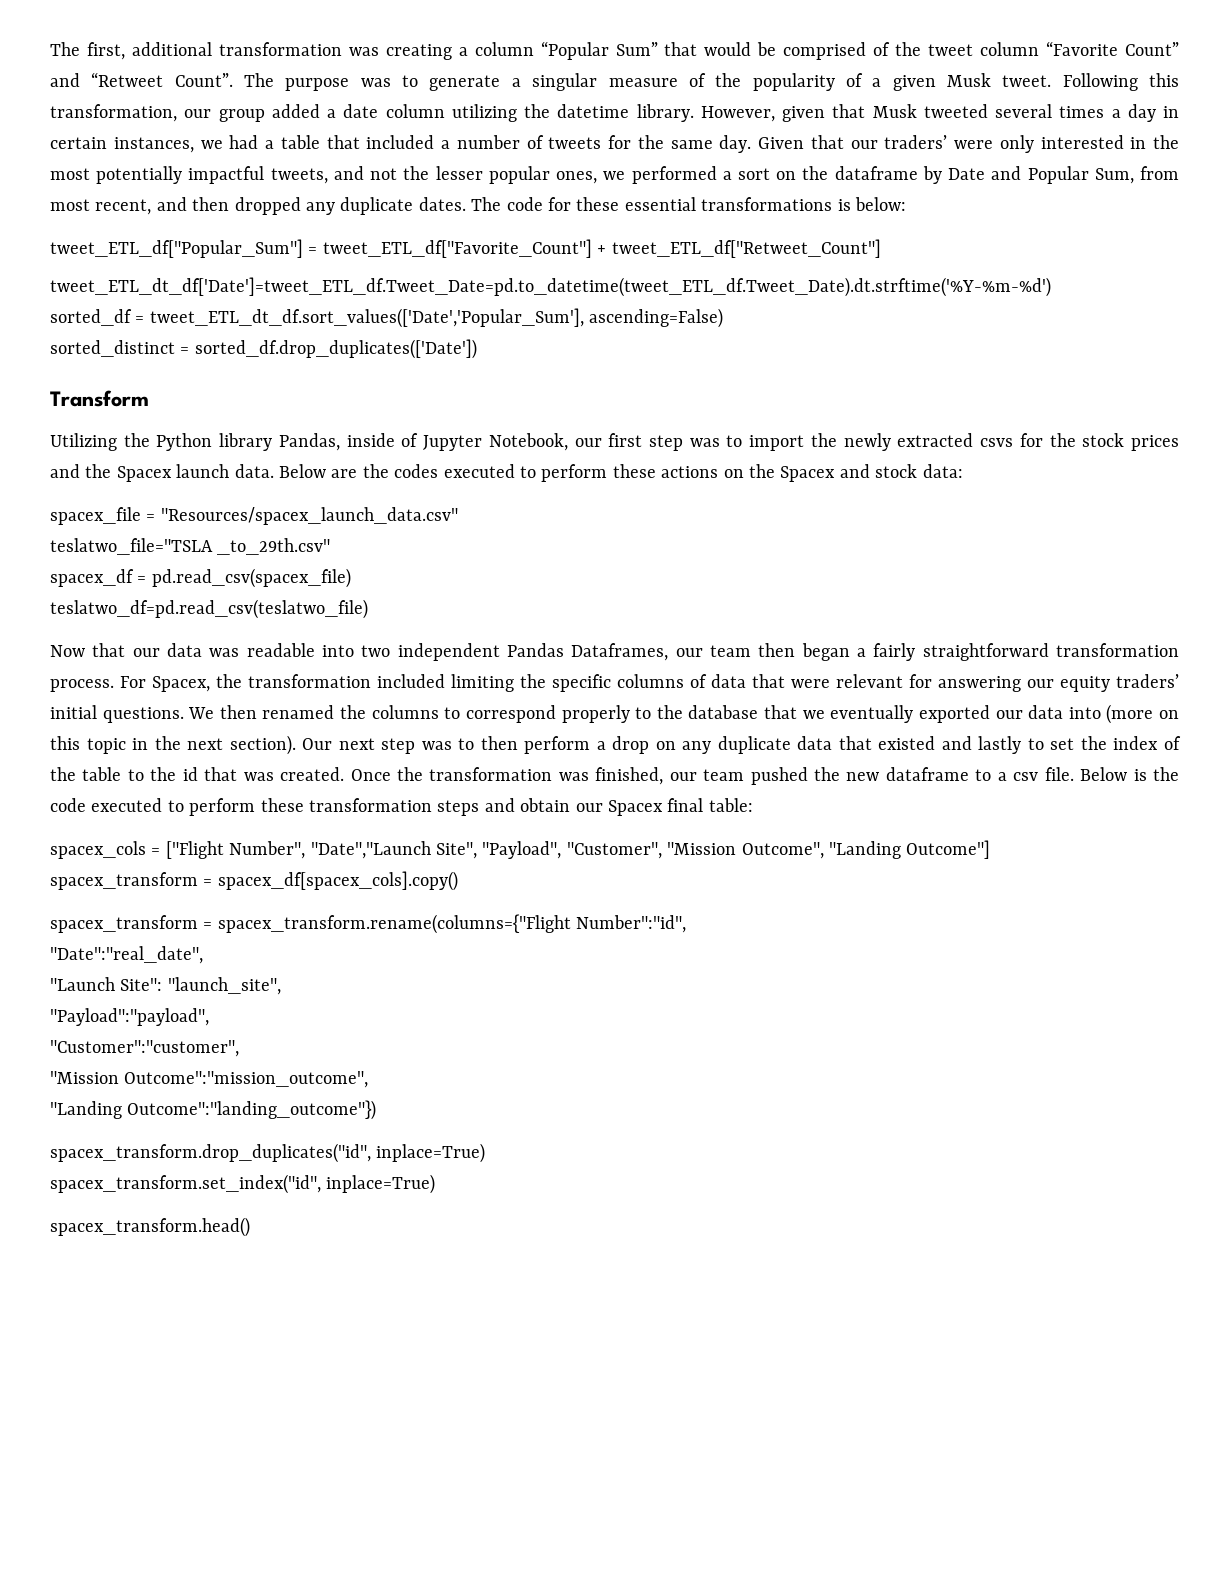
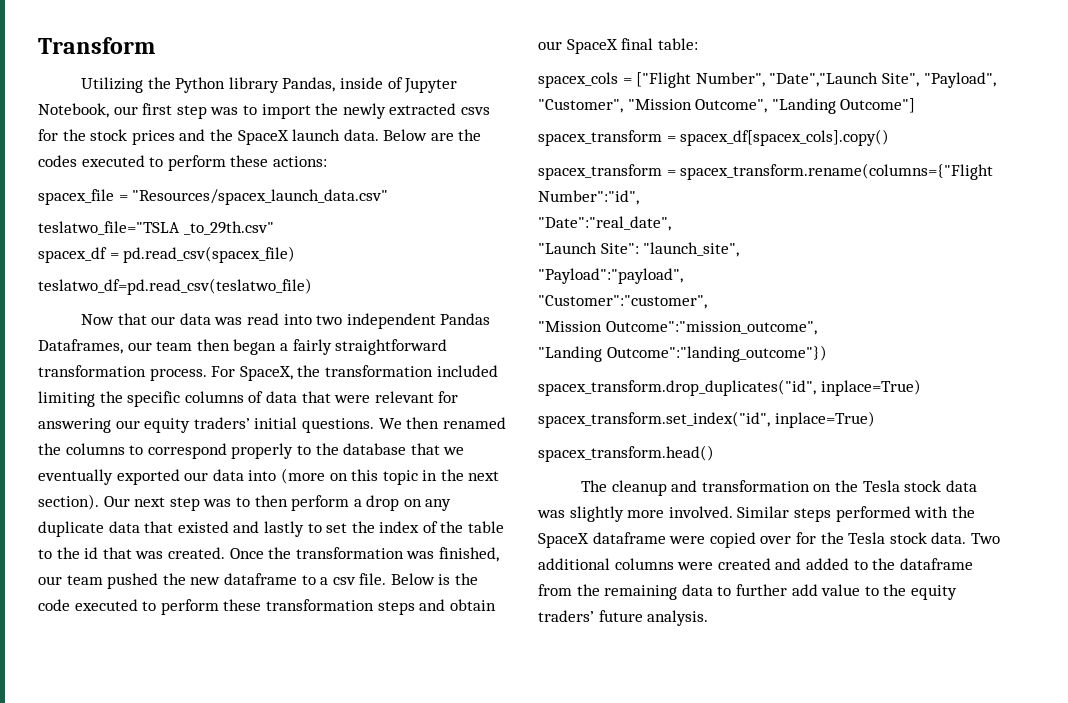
- The first, additional transformation was creating a column “Popular Sum” that would be comprised of the tweet column “Favorite Count” and “Retweet Count”. The purpose was to generate a singular measure of the popularity of a given Musk tweet. Following this transformation, our group added a date column utilizing the datetime library. However, given that Musk tweeted several times a day in certain instances, we had a table that included a number of tweets for the same day. Given that our traders’ were only interested in the most potentially impactful tweets, and not the lesser popular ones, we performed a sort on the dataframe by Date and Popular Sum, from most recent, and then dropped any duplicate dates. The code for these essential transformations is below:
- tweet_ETL_df["Popular_Sum"] = tweet_ETL_df["Favorite_Count"] + tweet_ETL_df["Retweet_Count"]
- tweet_ETL_dt_df['Date']=tweet_ETL_df.Tweet_Date=pd.to_datetime(tweet_ETL_df.Tweet_Date).dt.strftime('%Y-%m-%d')
- sorted_df = tweet_ETL_dt_df.sort_values(['Date','Popular_Sum'], ascending=False)
- sorted_distinct = sorted_df.drop_duplicates(['Date'])
- Utilizing the Python library Pandas, inside of Jupyter Notebook, our first step was to import the newly extracted csvs for the stock prices and the Spacex launch data.
+ Utilizing the Python library Pandas, inside of Jupyter Notebook, our first step was to import the newly extracted csvs for the stock prices and the SpaceX launch data.
- Below are the codes executed to perform these actions on the Spacex and stock data:
+ Below are the codes executed to perform these actions:
- Now that our data was readable into two independent Pandas Dataframes, our team then began a fairly straightforward transformation process.
+ Now that our data was read into two independent Pandas Dataframes, our team then began a fairly straightforward transformation process.
- For Spacex, the transformation included limiting the specific columns of data that were relevant for answering our equity traders’ initial questions.
+ For SpaceX, the transformation included limiting the specific columns of data that were relevant for answering our equity traders’ initial questions.
- Below is the code executed to perform these transformation steps and obtain our Spacex final table:
+ Below is the code executed to perform these transformation steps and obtain our SpaceX final table:
+ The cleanup and transformation on the Tesla stock data was slightly more involved. Similar steps performed with the SpaceX dataframe were copied over for the Tesla stock data. Two additional columns were created and added to the dataframe from the remaining data to further add value to the equity traders’ future analysis.

